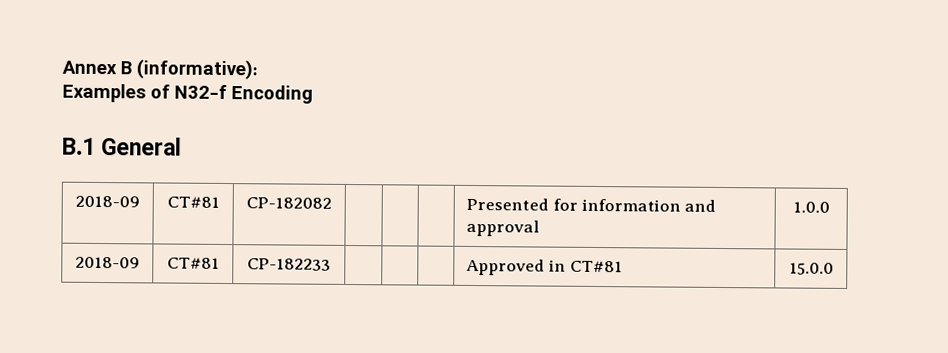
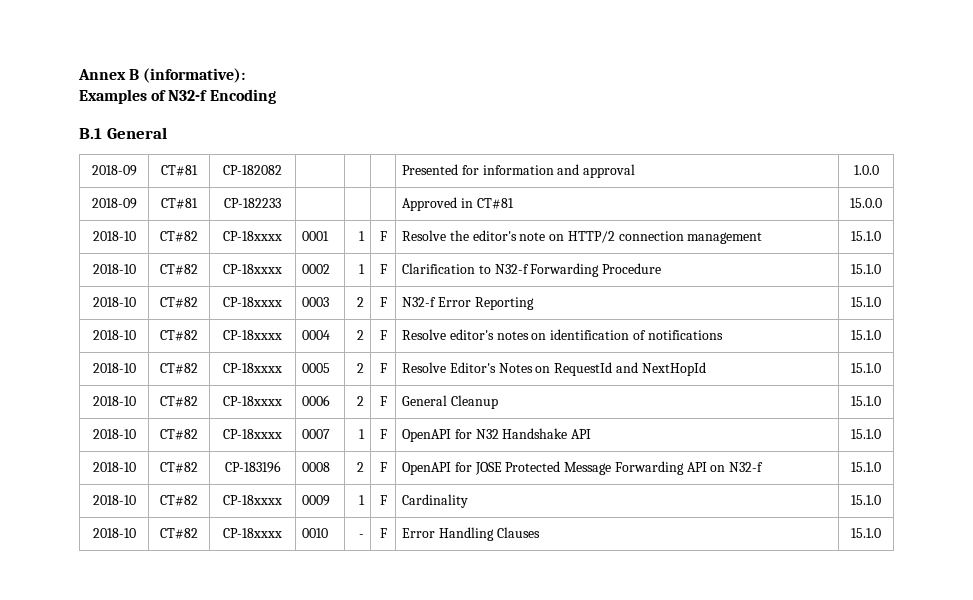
+ 2018-10 | CT#82 | CP-18xxxx | 0001 | 1 | F | Resolve the editor's note on HTTP/2 connection management | 15.1.0
+ 2018-10 | CT#82 | CP-18xxxx | 0002 | 1 | F | Clarification to N32-f Forwarding Procedure | 15.1.0
+ 2018-10 | CT#82 | CP-18xxxx | 0003 | 2 | F | N32-f Error Reporting | 15.1.0
+ 2018-10 | CT#82 | CP-18xxxx | 0004 | 2 | F | Resolve editor's notes on identification of notifications | 15.1.0
+ 2018-10 | CT#82 | CP-18xxxx | 0005 | 2 | F | Resolve Editor's Notes on RequestId and NextHopId | 15.1.0
+ 2018-10 | CT#82 | CP-18xxxx | 0006 | 2 | F | General Cleanup | 15.1.0
+ 2018-10 | CT#82 | CP-18xxxx | 0007 | 1 | F | OpenAPI for N32 Handshake API | 15.1.0
+ 2018-10 | CT#82 | CP-183196 | 0008 | 2 | F | OpenAPI for JOSE Protected Message Forwarding API on N32-f | 15.1.0
+ 2018-10 | CT#82 | CP-18xxxx | 0009 | 1 | F | Cardinality | 15.1.0
+ 2018-10 | CT#82 | CP-18xxxx | 0010 | - | F | Error Handling Clauses | 15.1.0

